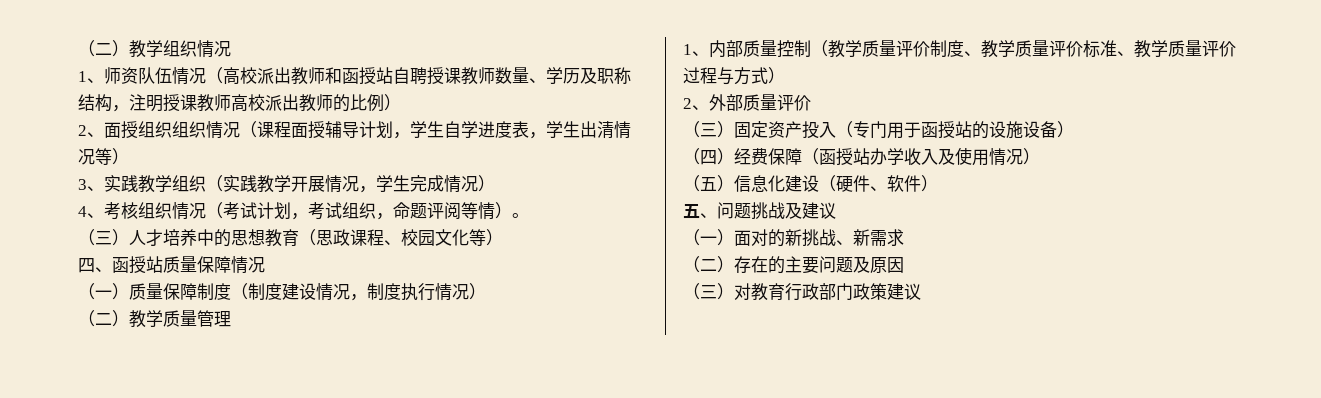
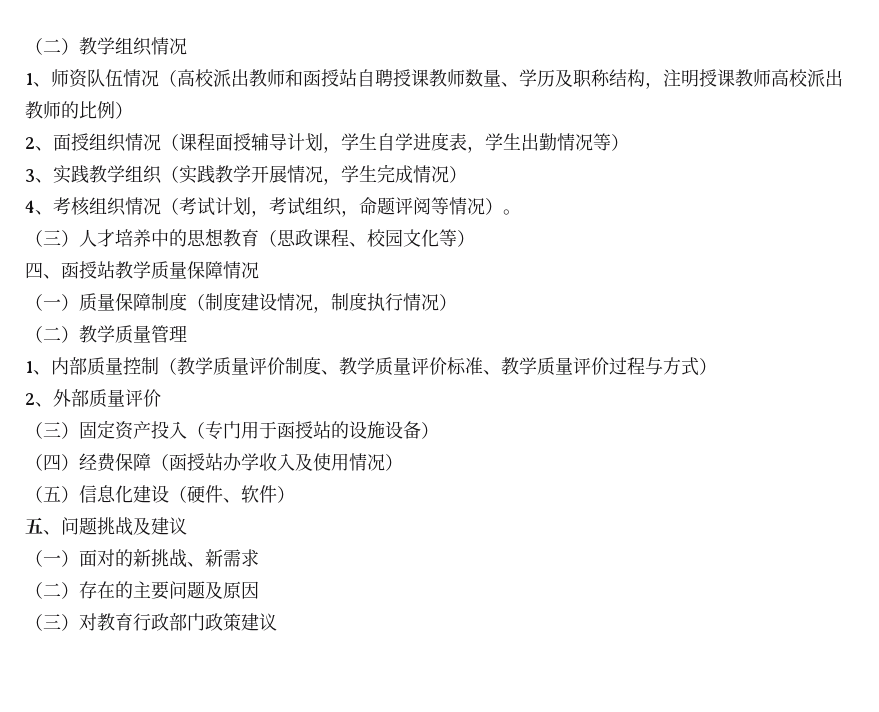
- 2、面授组织组织情况（课程面授辅导计划，学生自学进度表，学生出清情况等）
+ 2、面授组织情况（课程面授辅导计划，学生自学进度表，学生出勤情况等）
- 4、考核组织情况（考试计划，考试组织，命题评阅等情）。
+ 4、考核组织情况（考试计划，考试组织，命题评阅等情况）。
- 四、函授站质量保障情况
+ 四、函授站教学质量保障情况

